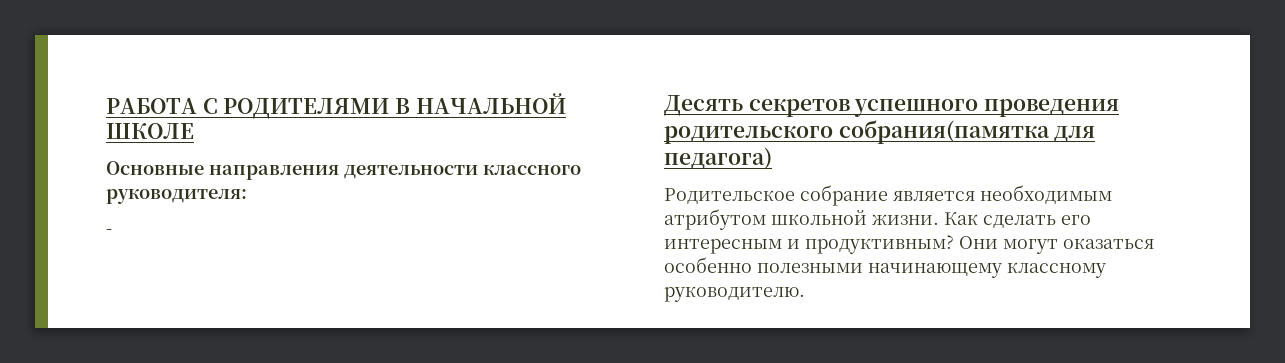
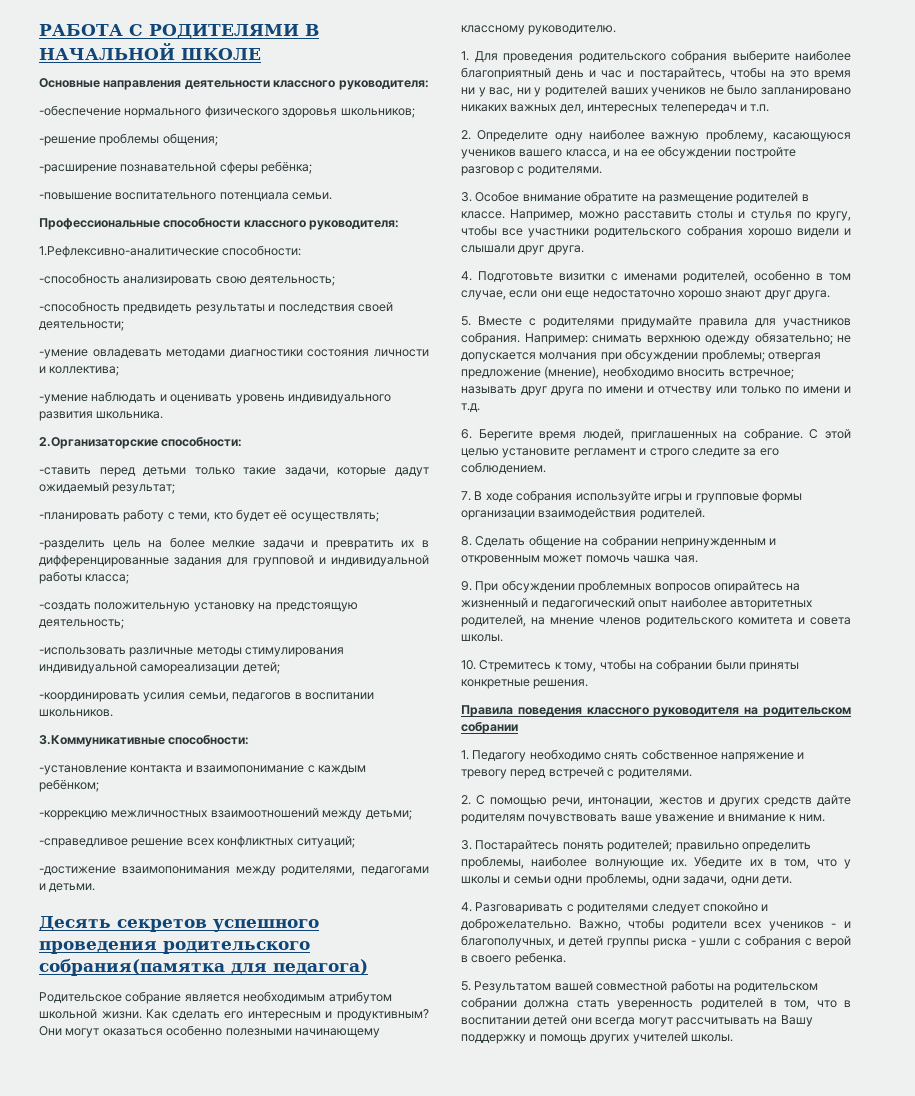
- -
+ -обеспечение нормального физического здоровья школьников;
+ -решение проблемы общения;
+ -расширение познавательной сферы ребёнка;
+ -повышение воспитательного потенциала семьи.
+ Профессиональные способности классного руководителя:
+ 1.Рефлексивно-аналитические способности:
+ -способность анализировать свою деятельность;
+ -способность предвидеть результаты и последствия своей деятельности;
+ -умение овладевать методами диагностики состояния личности и коллектива;
+ -умение наблюдать и оценивать уровень индивидуального развития школьника.
+ 2.Организаторские способности:
+ -ставить перед детьми только такие задачи, которые дадут ожидаемый результат;
+ -планировать работу с теми, кто будет её осуществлять;
+ -разделить цель на более мелкие задачи и превратить их в дифференцированные задания для групповой и индивидуальной работы класса;
+ -создать положительную установку на предстоящую деятельность;
+ -использовать различные методы стимулирования индивидуальной самореализации детей;
+ -координировать усилия семьи, педагогов в воспитании школьников.
+ 3.Коммуникативные способности:
+ -установление контакта и взаимопонимание с каждым ребёнком;
+ -коррекцию межличностных взаимоотношений между детьми;
+ -справедливое решение всех конфликтных ситуаций;
+ -достижение взаимопонимания между родителями, педагогами и детьми.
+ 1. Для проведения родительского собрания выберите наиболее благоприятный день и час и постарайтесь, чтобы на это время ни у вас, ни у родителей ваших учеников не было запланировано никаких важных дел, интересных телепередач и т.п.
+ 2. Определите одну наиболее важную проблему, касающуюся учеников вашего класса, и на ее обсуждении постройте разговор с родителями.
+ 3. Особое внимание обратите на размещение родителей в классе. Например, можно расставить столы и стулья по кругу, чтобы все участники родительского собрания хорошо видели и слышали друг друга.
+ 4. Подготовьте визитки с именами родителей, особенно в том случае, если они еще недостаточно хорошо знают друг друга.
+ 5. Вместе с родителями придумайте правила для участников собрания. Например: снимать верхнюю одежду обязательно; не допускается молчания при обсуждении проблемы; отвергая предложение (мнение), необходимо вносить встречное; называть друг друга по имени и отчеству или только по имени и т.д.
+ 6. Берегите время людей, приглашенных на собрание. С этой целью установите регламент и строго следите за его соблюдением.
+ 7. В ходе собрания используйте игры и групповые формы организации взаимодействия родителей.
+ 8. Сделать общение на собрании непринужденным и откровенным может помочь чашка чая.
+ 9. При обсуждении проблемных вопросов опирайтесь на жизненный и педагогический опыт наиболее авторитетных родителей, на мнение членов родительского комитета и совета школы.
+ 10. Стремитесь к тому, чтобы на собрании были приняты конкретные решения.
+ Правила поведения классного руководителя на родительском собрании
+ 1. Педагогу необходимо снять собственное напряжение и тревогу перед встречей с родителями.
+ 2. С помощью речи, интонации, жестов и других средств дайте родителям почувствовать ваше уважение и внимание к ним.
+ 3. Постарайтесь понять родителей; правильно определить проблемы, наиболее волнующие их. Убедите их в том, что у школы и семьи одни проблемы, одни задачи, одни дети.
+ 4. Разговаривать с родителями следует спокойно и доброжелательно. Важно, чтобы родители всех учеников - и благополучных, и детей группы риска - ушли с собрания с верой в своего ребенка.
+ 5. Результатом вашей совместной работы на родительском собрании должна стать уверенность родителей в том, что в воспитании детей они всегда могут рассчитывать на Вашу поддержку и помощь других учителей школы.

